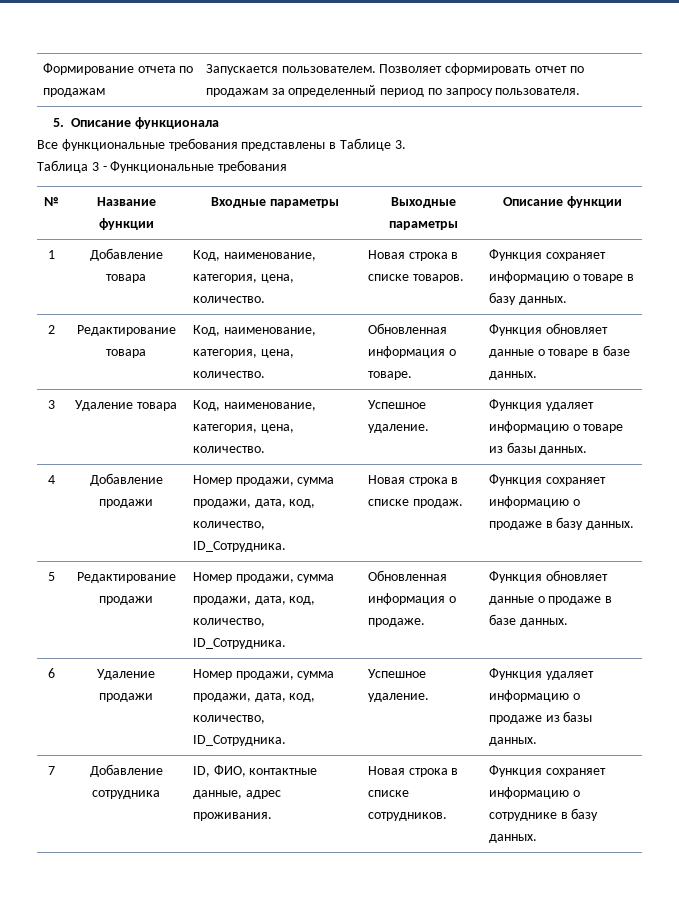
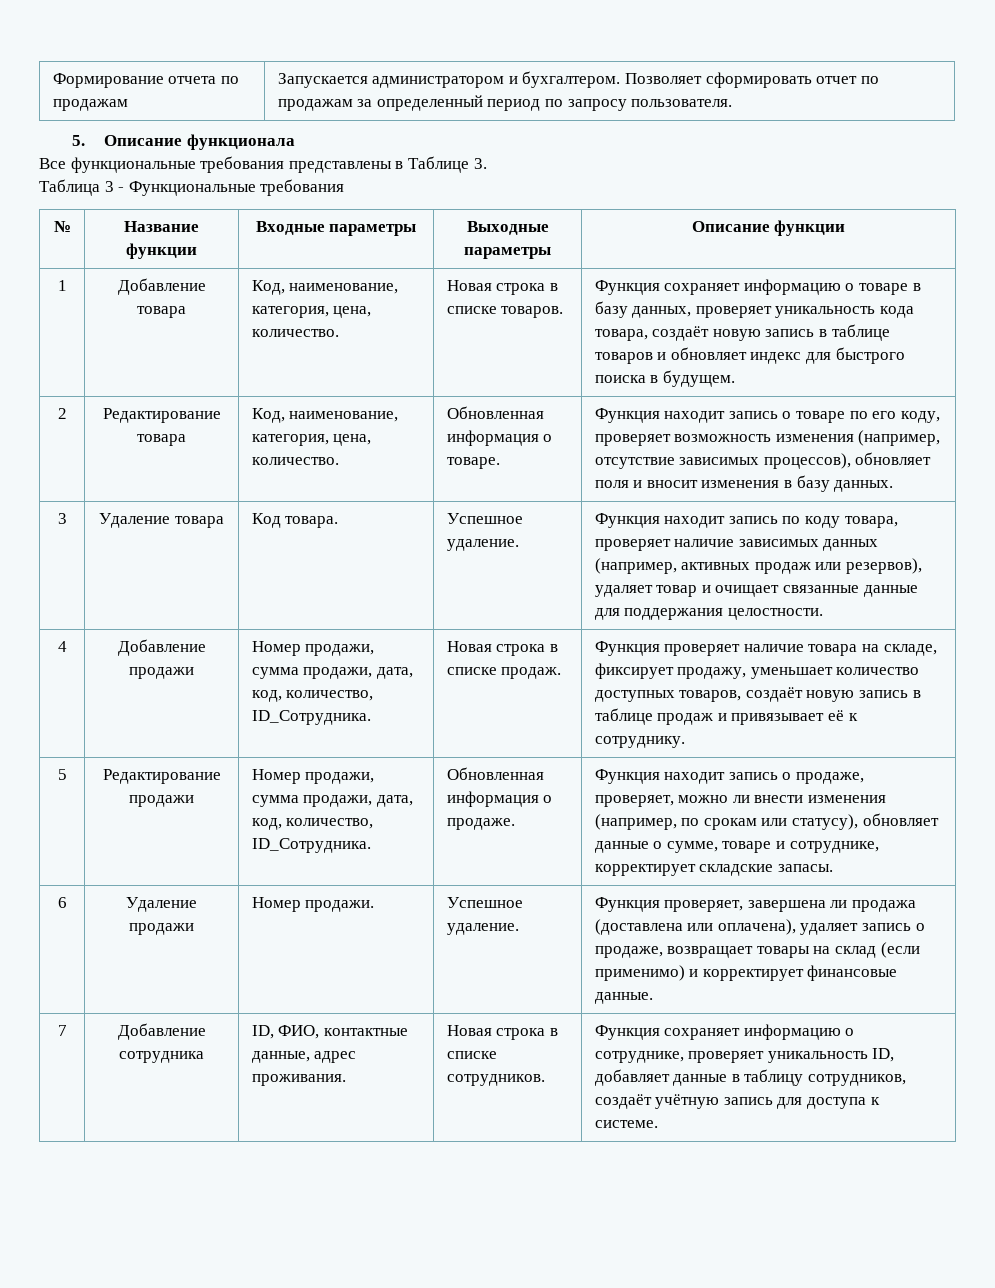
- Формирование отчета по продажам | Запускается пользователем. Позволяет сформировать отчет по продажам за определенный период по запросу пользователя.
+ Формирование отчета по продажам | Запускается администратором и бухгалтером. Позволяет сформировать отчет по продажам за определенный период по запросу пользователя.
- 1 | Добавление товара | Код, наименование, категория, цена, количество. | Новая строка в списке товаров. | Функция сохраняет информацию о товаре в базу данных.
+ 1 | Добавление товара | Код, наименование, категория, цена, количество. | Новая строка в списке товаров. | Функция сохраняет информацию о товаре в базу данных, проверяет уникальность кода товара, создаёт новую запись в таблице товаров и обновляет индекс для быстрого поиска в будущем.
- 2 | Редактирование товара | Код, наименование, категория, цена, количество. | Обновленная информация о товаре. | Функция обновляет данные о товаре в базе данных.
- 3 | Удаление товара | Код, наименование, категория, цена, количество. | Успешное удаление. | Функция удаляет информацию о товаре из базы данных.
+ 2 | Редактирование товара | Код, наименование, категория, цена, количество. | Обновленная информация о товаре. | Функция находит запись о товаре по его коду, проверяет возможность изменения (например, отсутствие зависимых процессов), обновляет поля и вносит изменения в базу данных.
+ 3 | Удаление товара | Код товара. | Успешное удаление. | Функция находит запись по коду товара, проверяет наличие зависимых данных (например, активных продаж или резервов), удаляет товар и очищает связанные данные для поддержания целостности.
- 4 | Добавление продажи | Номер продажи, сумма продажи, дата, код, количество, ID_Сотрудника. | Новая строка в списке продаж. | Функция сохраняет информацию о продаже в базу данных.
+ 4 | Добавление продажи | Номер продажи, сумма продажи, дата, код, количество, ID_Сотрудника. | Новая строка в списке продаж. | Функция проверяет наличие товара на складе, фиксирует продажу, уменьшает количество доступных товаров, создаёт новую запись в таблице продаж и привязывает её к сотруднику.
- 5 | Редактирование продажи | Номер продажи, сумма продажи, дата, код, количество, ID_Сотрудника. | Обновленная информация о продаже. | Функция обновляет данные о продаже в базе данных.
- 6 | Удаление продажи | Номер продажи, сумма продажи, дата, код, количество, ID_Сотрудника. | Успешное удаление. | Функция удаляет информацию о продаже из базы данных.
+ 5 | Редактирование продажи | Номер продажи, сумма продажи, дата, код, количество, ID_Сотрудника. | Обновленная информация о продаже. | Функция находит запись о продаже, проверяет, можно ли внести изменения (например, по срокам или статусу), обновляет данные о сумме, товаре и сотруднике, корректирует складские запасы.
+ 6 | Удаление продажи | Номер продажи. | Успешное удаление. | Функция проверяет, завершена ли продажа (доставлена или оплачена), удаляет запись о продаже, возвращает товары на склад (если применимо) и корректирует финансовые данные.
- 7 | Добавление сотрудника | ID, ФИО, контактные данные, адрес проживания. | Новая строка в списке сотрудников. | Функция сохраняет информацию о сотруднике в базу данных.
+ 7 | Добавление сотрудника | ID, ФИО, контактные данные, адрес проживания. | Новая строка в списке сотрудников. | Функция сохраняет информацию о сотруднике, проверяет уникальность ID, добавляет данные в таблицу сотрудников, создаёт учётную запись для доступа к системе.

